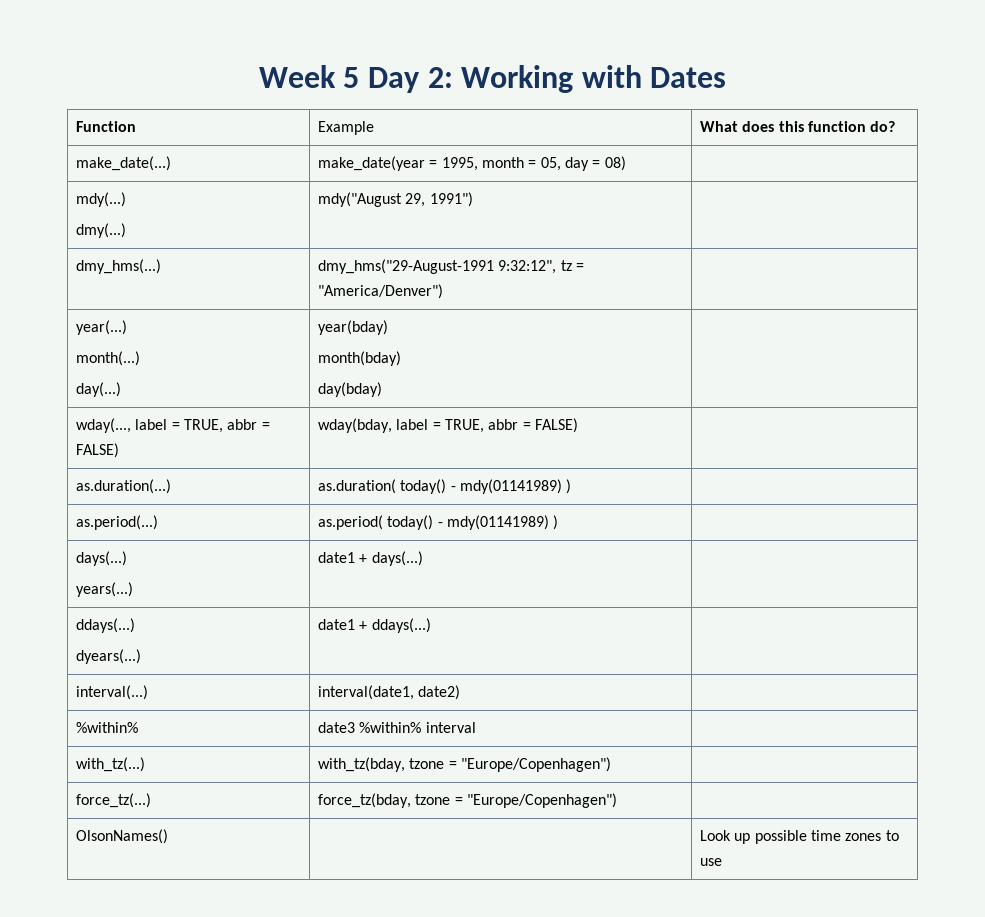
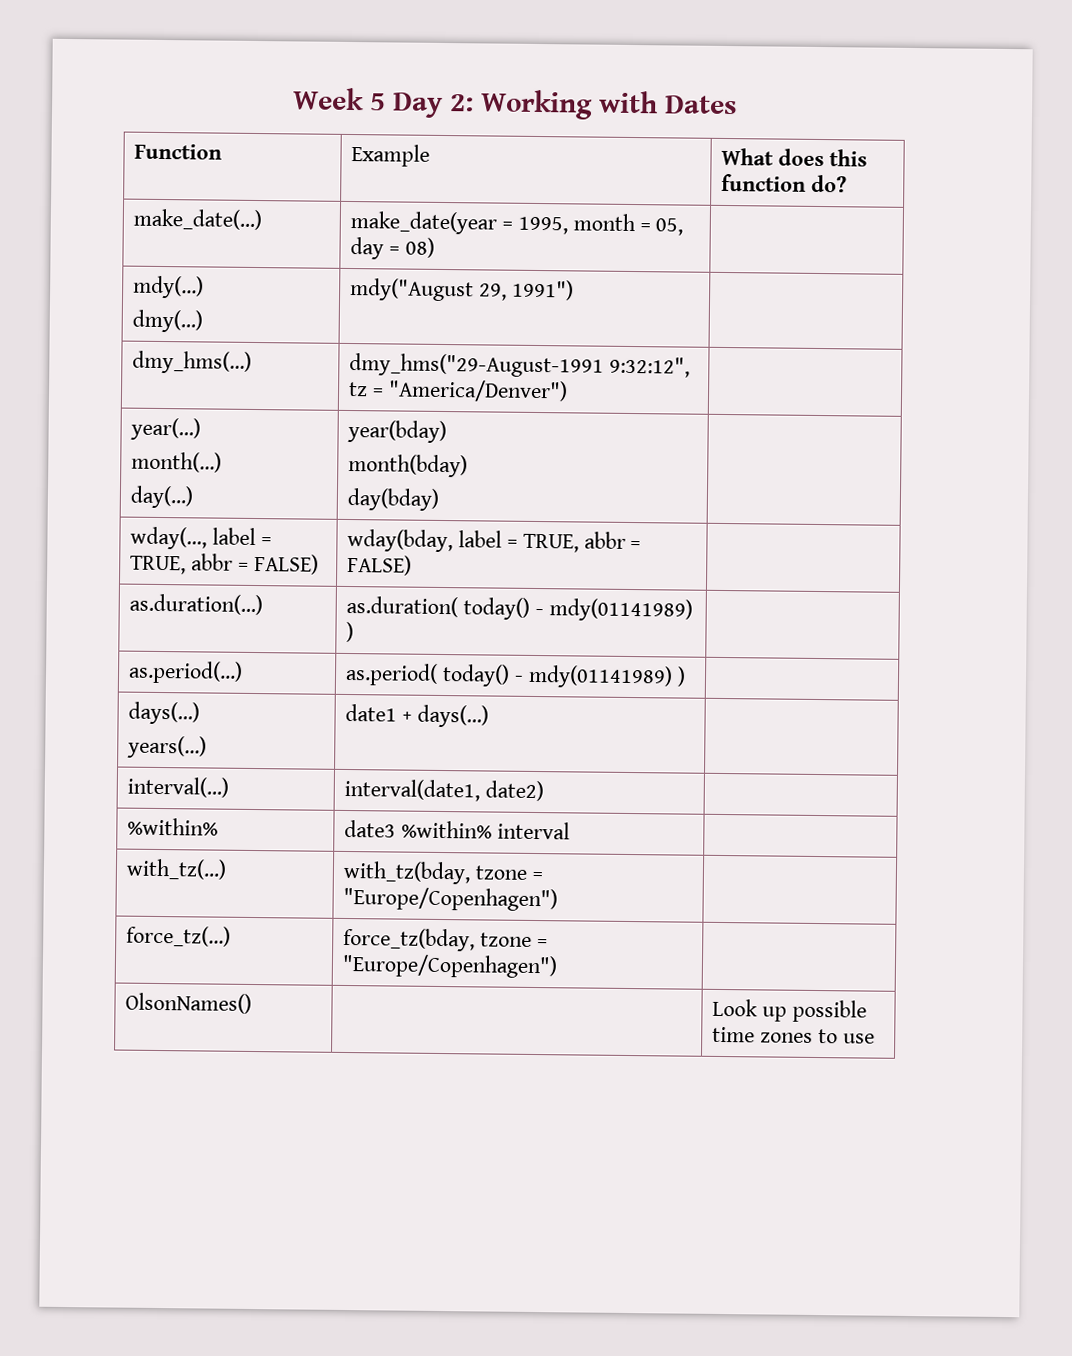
  as.period(...) | as.period( today() - mdy(01141989) ) |
  days(...)
  years(...) | date1 + days(...) |
- ddays(...)
- dyears(...) | date1 + ddays(...) |

